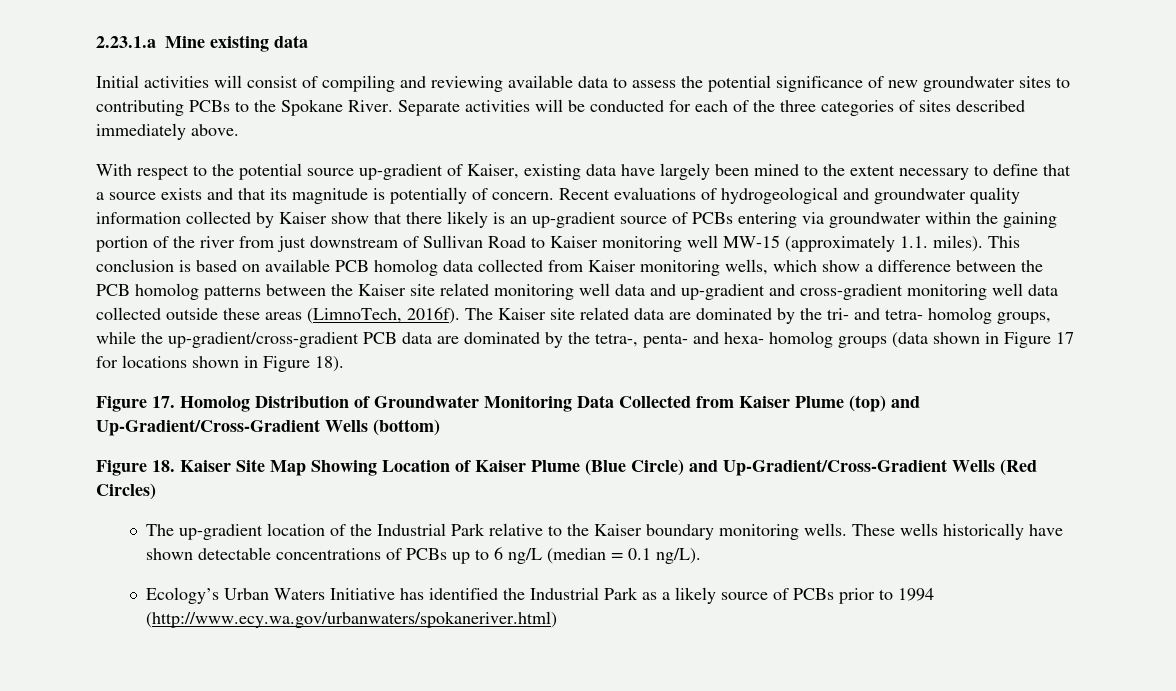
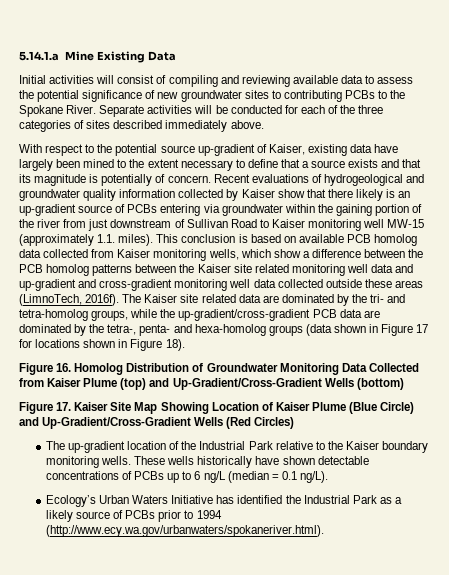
- 2.23.1.a Mine existing data
+ 5.14.1.a Mine Existing Data
- The Kaiser site related data are dominated by the tri- and tetra- homolog groups, while the up-gradient/cross-gradient PCB data are dominated by the tetra-, penta- and hexa- homolog groups (data shown in Figure 17 for locations shown in Figure 18).
+ The Kaiser site related data are dominated by the tri- and tetra-homolog groups, while the up-gradient/cross-gradient PCB data are dominated by the tetra-, penta- and hexa-homolog groups (data shown in Figure 17 for locations shown in Figure 18).
- Figure 17. Homolog Distribution of Groundwater Monitoring Data Collected from Kaiser Plume (top) and Up-Gradient/Cross-Gradient Wells (bottom)
+ Figure 16. Homolog Distribution of Groundwater Monitoring Data Collected from Kaiser Plume (top) and Up-Gradient/Cross-Gradient Wells (bottom)
- Figure 18. Kaiser Site Map Showing Location of Kaiser Plume (Blue Circle) and Up-Gradient/Cross-Gradient Wells (Red Circles)
+ Figure 17. Kaiser Site Map Showing Location of Kaiser Plume (Blue Circle) and Up-Gradient/Cross-Gradient Wells (Red Circles)
- Ecology’s Urban Waters Initiative has identified the Industrial Park as a likely source of PCBs prior to 1994 (http://www.ecy.wa.gov/urbanwaters/spokaneriver.html)
+ Ecology’s Urban Waters Initiative has identified the Industrial Park as a likely source of PCBs prior to 1994 (http://www.ecy.wa.gov/urbanwaters/spokaneriver.html).

